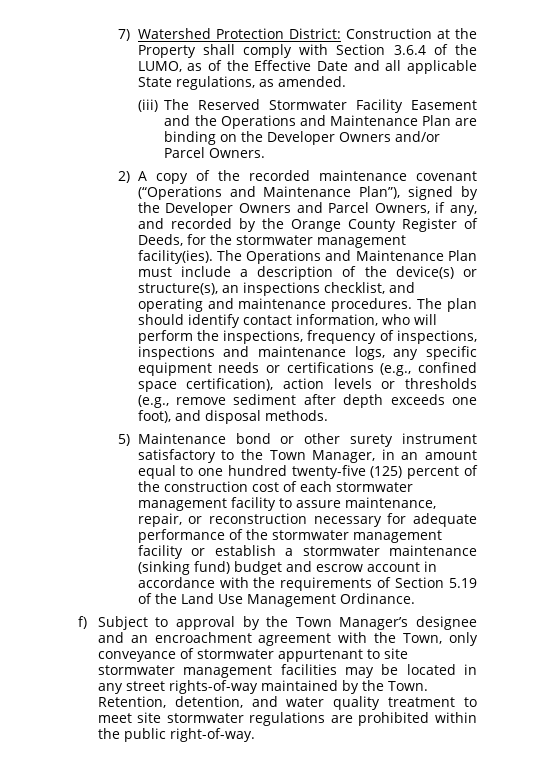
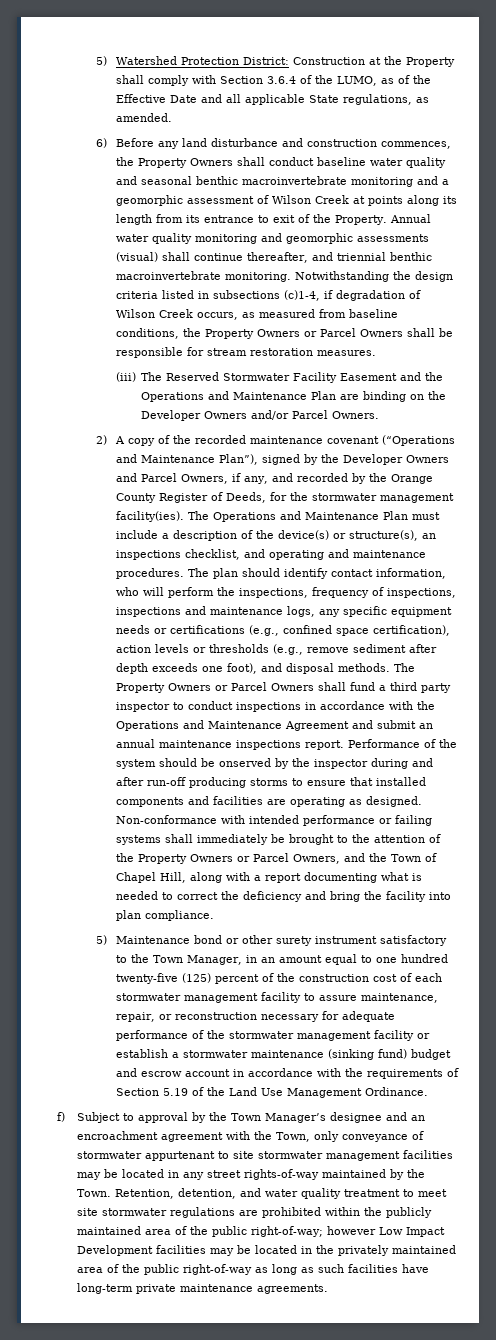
- 7) Watershed Protection District: Construction at the Property shall comply with Section 3.6.4 of the LUMO, as of the Effective Date and all applicable State regulations, as amended.
+ 5) Watershed Protection District: Construction at the Property shall comply with Section 3.6.4 of the LUMO, as of the Effective Date and all applicable State regulations, as amended.
+ 6) Before any land disturbance and construction commences, the Property Owners shall conduct baseline water quality and seasonal benthic macroinvertebrate monitoring and a geomorphic assessment of Wilson Creek at points along its length from its entrance to exit of the Property. Annual water quality monitoring and geomorphic assessments (visual) shall continue thereafter, and triennial benthic macroinvertebrate monitoring. Notwithstanding the design criteria listed in subsections (c)1-4, if degradation of Wilson Creek occurs, as measured from baseline conditions, the Property Owners or Parcel Owners shall be responsible for stream restoration measures.
+ The Property Owners or Parcel Owners shall fund a third party inspector to conduct inspections in accordance with the Operations and Maintenance Agreement and submit an annual maintenance inspections report. Performance of the system should be onserved by the inspector during and after run-off producing storms to ensure that installed components and facilities are operating as designed. Non-conformance with intended performance or failing systems shall immediately be brought to the attention of the Property Owners or Parcel Owners, and the Town of Chapel Hill, along with a report documenting what is needed to correct the deficiency and bring the facility into plan compliance.
- Retention, detention, and water quality treatment to meet site stormwater regulations are prohibited within the public right-of-way.
+ Retention, detention, and water quality treatment to meet site stormwater regulations are prohibited within the publicly maintained area of the public right-of-way; however Low Impact Development facilities may be located in the privately maintained area of the public right-of-way as long as such facilities have long-term private maintenance agreements.

